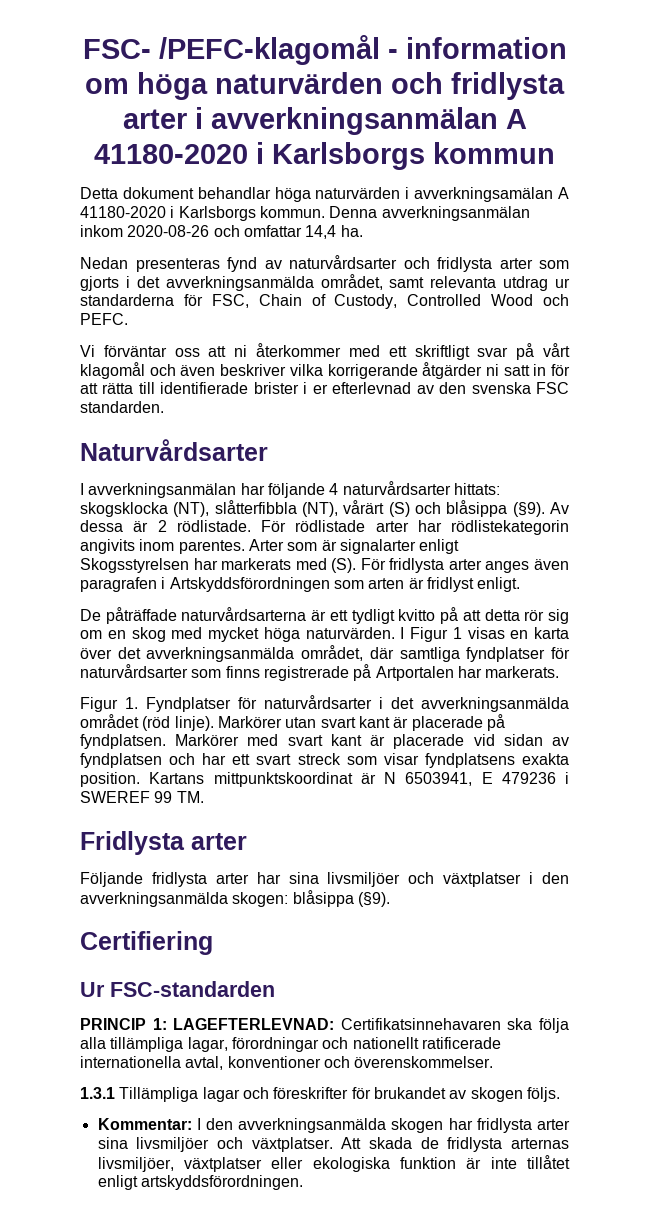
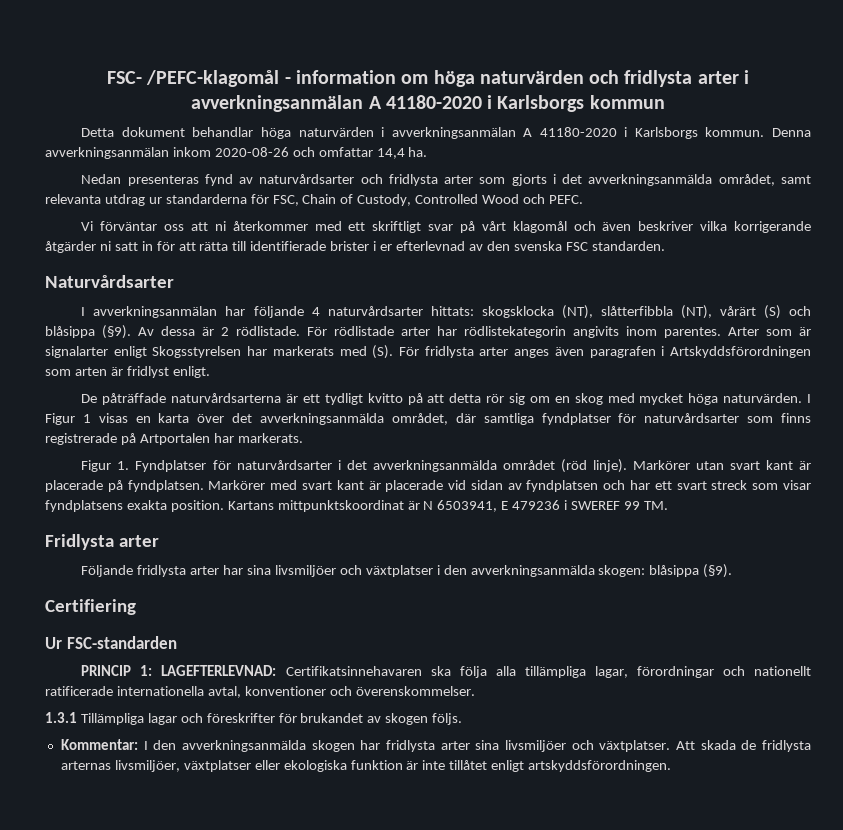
- Detta dokument behandlar höga naturvärden i avverkningsamälan A 41180-2020 i Karlsborgs kommun.
+ Detta dokument behandlar höga naturvärden i avverkningsanmälan A 41180-2020 i Karlsborgs kommun.

